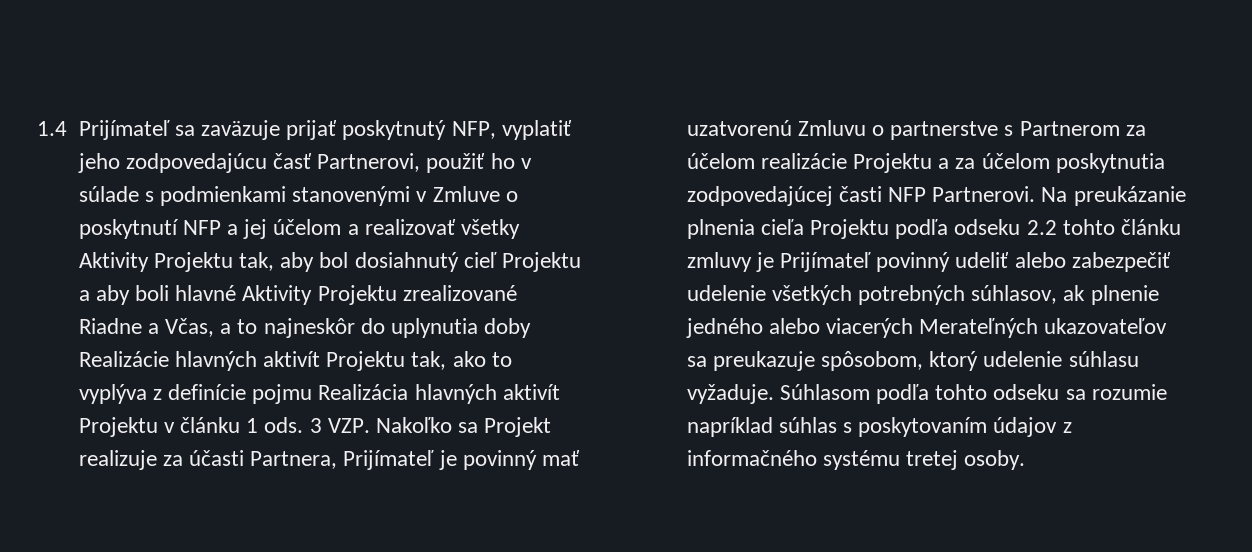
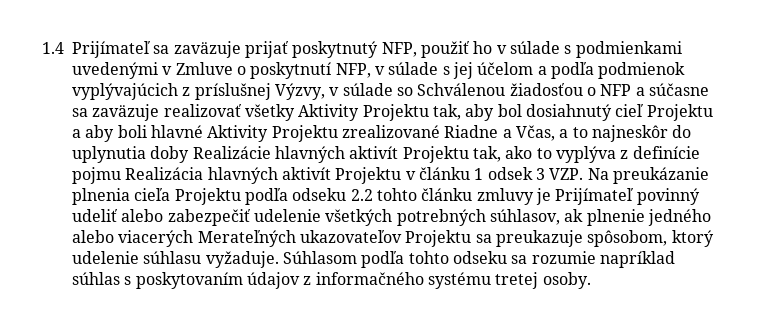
- 1.4 Prijímateľ sa zaväzuje prijať poskytnutý NFP, vyplatiť jeho zodpovedajúcu časť Partnerovi, použiť ho v súlade s podmienkami stanovenými v Zmluve o poskytnutí NFP a jej účelom a realizovať všetky Aktivity Projektu tak, aby bol dosiahnutý cieľ Projektu a aby boli hlavné Aktivity Projektu zrealizované Riadne a Včas, a to najneskôr do uplynutia doby Realizácie hlavných aktivít Projektu tak, ako to vyplýva z definície pojmu Realizácia hlavných aktivít Projektu v článku 1 ods. 3 VZP. Nakoľko sa Projekt realizuje za účasti Partnera, Prijímateľ je povinný mať uzatvorenú Zmluvu o partnerstve s Partnerom za účelom realizácie Projektu a za účelom poskytnutia zodpovedajúcej časti NFP Partnerovi. Na preukázanie plnenia cieľa Projektu podľa odseku 2.2 tohto článku zmluvy je Prijímateľ povinný udeliť alebo zabezpečiť udelenie všetkých potrebných súhlasov, ak plnenie jedného alebo viacerých Merateľných ukazovateľov sa preukazuje spôsobom, ktorý udelenie súhlasu vyžaduje.
+ 1.4 Prijímateľ sa zaväzuje prijať poskytnutý NFP, použiť ho v súlade s podmienkami uvedenými v Zmluve o poskytnutí NFP, v súlade s jej účelom a podľa podmienok vyplývajúcich z príslušnej Výzvy, v súlade so Schválenou žiadosťou o NFP a súčasne sa zaväzuje realizovať všetky Aktivity Projektu tak, aby bol dosiahnutý cieľ Projektu a aby boli hlavné Aktivity Projektu zrealizované Riadne a Včas, a to najneskôr do uplynutia doby Realizácie hlavných aktivít Projektu tak, ako to vyplýva z definície pojmu Realizácia hlavných aktivít Projektu v článku 1 odsek 3 VZP. Na preukázanie plnenia cieľa Projektu podľa odseku 2.2 tohto článku zmluvy je Prijímateľ povinný udeliť alebo zabezpečiť udelenie všetkých potrebných súhlasov, ak plnenie jedného alebo viacerých Merateľných ukazovateľov Projektu sa preukazuje spôsobom, ktorý udelenie súhlasu vyžaduje.

